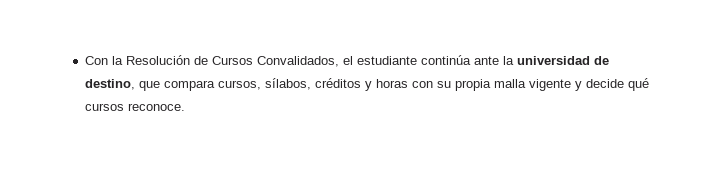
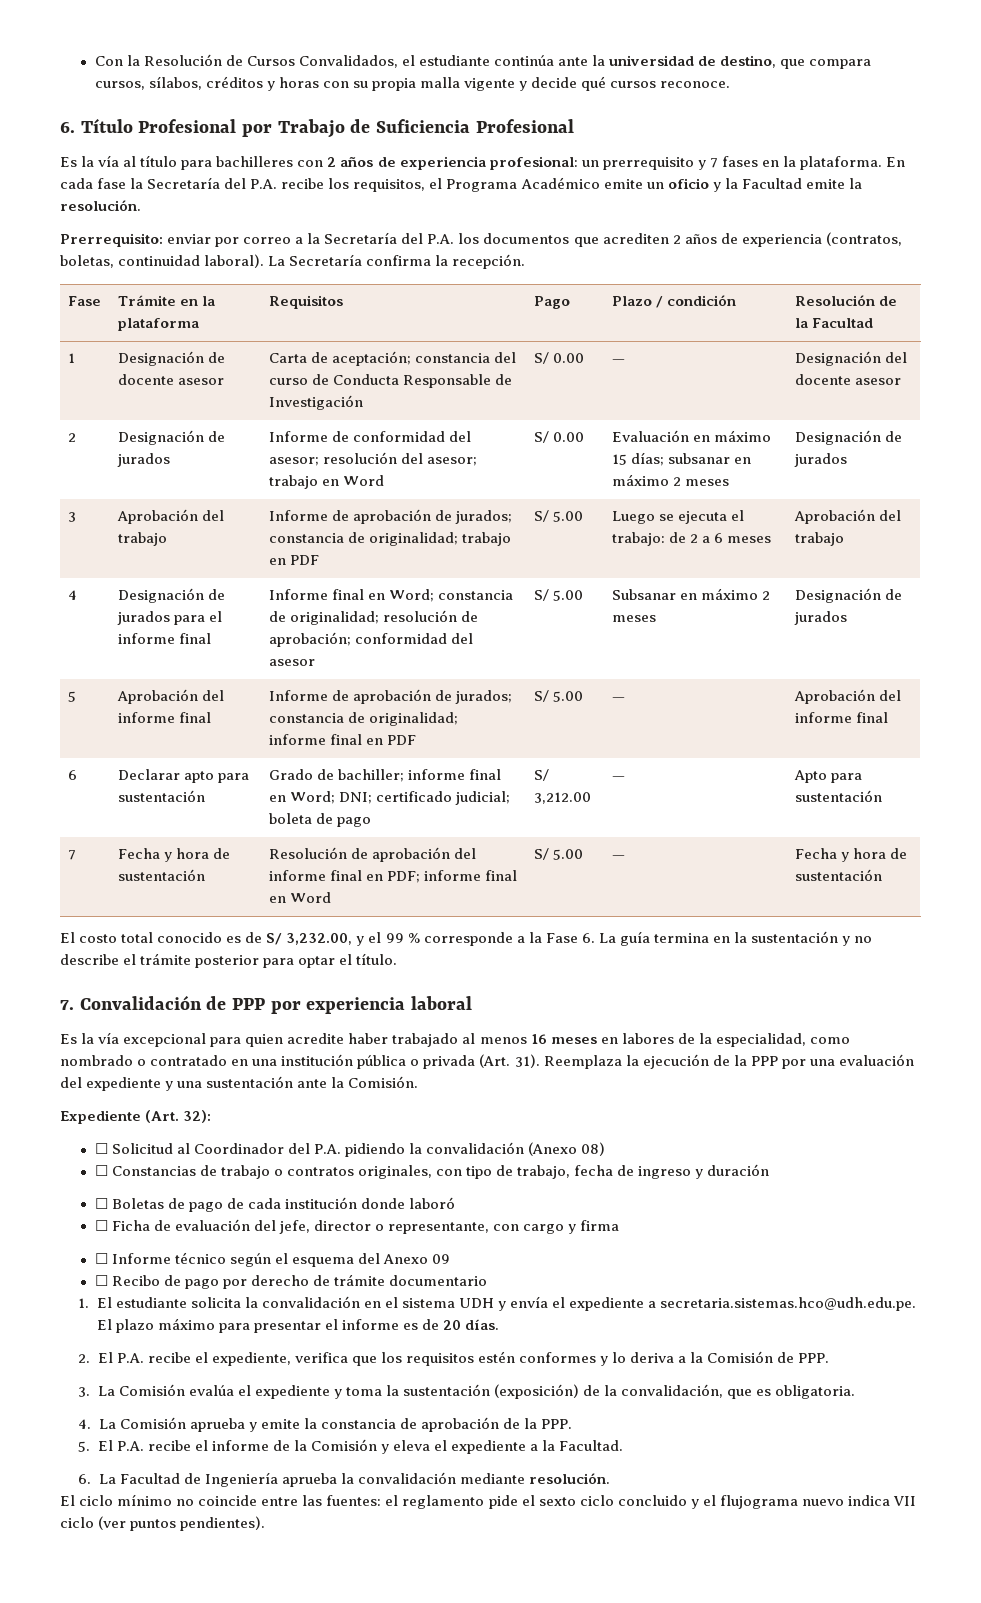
+ 6. Título Profesional por Trabajo de Suficiencia Profesional
+ Es la vía al título para bachilleres con 2 años de experiencia profesional: un prerrequisito y 7 fases en la plataforma. En cada fase la Secretaría del P.A. recibe los requisitos, el Programa Académico emite un oficio y la Facultad emite la resolución.
+ Prerrequisito: enviar por correo a la Secretaría del P.A. los documentos que acrediten 2 años de experiencia (contratos, boletas, continuidad laboral). La Secretaría confirma la recepción.
+ Fase | Trámite en la plataforma | Requisitos | Pago | Plazo / condición | Resolución de la Facultad
+ 1 | Designación de docente asesor | Carta de aceptación; constancia del curso de Conducta Responsable de Investigación | S/ 0.00 | — | Designación del docente asesor
+ 2 | Designación de jurados | Informe de conformidad del asesor; resolución del asesor; trabajo en Word | S/ 0.00 | Evaluación en máximo 15 días; subsanar en máximo 2 meses | Designación de jurados
+ 3 | Aprobación del trabajo | Informe de aprobación de jurados; constancia de originalidad; trabajo en PDF | S/ 5.00 | Luego se ejecuta el trabajo: de 2 a 6 meses | Aprobación del trabajo
+ 4 | Designación de jurados para el informe final | Informe final en Word; constancia de originalidad; resolución de aprobación; conformidad del asesor | S/ 5.00 | Subsanar en máximo 2 meses | Designación de jurados
+ 5 | Aprobación del informe final | Informe de aprobación de jurados; constancia de originalidad; informe final en PDF | S/ 5.00 | — | Aprobación del informe final
+ 6 | Declarar apto para sustentación | Grado de bachiller; informe final en Word; DNI; certificado judicial; boleta de pago | S/ 3,212.00 | — | Apto para sustentación
+ 7 | Fecha y hora de sustentación | Resolución de aprobación del informe final en PDF; informe final en Word | S/ 5.00 | — | Fecha y hora de sustentación
+ El costo total conocido es de S/ 3,232.00, y el 99 % corresponde a la Fase 6. La guía termina en la sustentación y no describe el trámite posterior para optar el título.
+ 7. Convalidación de PPP por experiencia laboral
+ Es la vía excepcional para quien acredite haber trabajado al menos 16 meses en labores de la especialidad, como nombrado o contratado en una institución pública o privada (Art. 31). Reemplaza la ejecución de la PPP por una evaluación del expediente y una sustentación ante la Comisión.
+ Expediente (Art. 32):
+ ☐ Solicitud al Coordinador del P.A. pidiendo la convalidación (Anexo 08)
+ ☐ Constancias de trabajo o contratos originales, con tipo de trabajo, fecha de ingreso y duración
+ ☐ Boletas de pago de cada institución donde laboró
+ ☐ Ficha de evaluación del jefe, director o representante, con cargo y firma
+ ☐ Informe técnico según el esquema del Anexo 09
+ ☐ Recibo de pago por derecho de trámite documentario
+ 1. El estudiante solicita la convalidación en el sistema UDH y envía el expediente a secretaria.sistemas.hco@udh.edu.pe. El plazo máximo para presentar el informe es de 20 días.
+ 2. El P.A. recibe el expediente, verifica que los requisitos estén conformes y lo deriva a la Comisión de PPP.
+ 3. La Comisión evalúa el expediente y toma la sustentación (exposición) de la convalidación, que es obligatoria.
+ 4. La Comisión aprueba y emite la constancia de aprobación de la PPP.
+ 5. El P.A. recibe el informe de la Comisión y eleva el expediente a la Facultad.
+ 6. La Facultad de Ingeniería aprueba la convalidación mediante resolución.
+ El ciclo mínimo no coincide entre las fuentes: el reglamento pide el sexto ciclo concluido y el flujograma nuevo indica VII ciclo (ver puntos pendientes).

